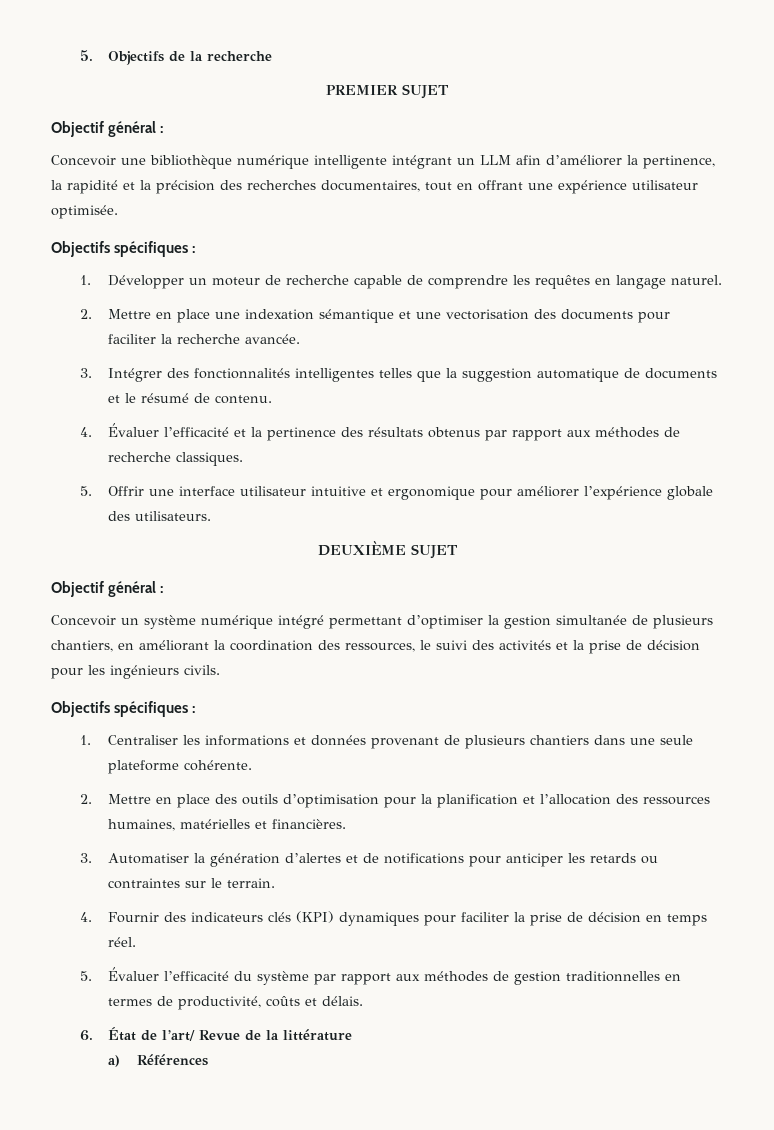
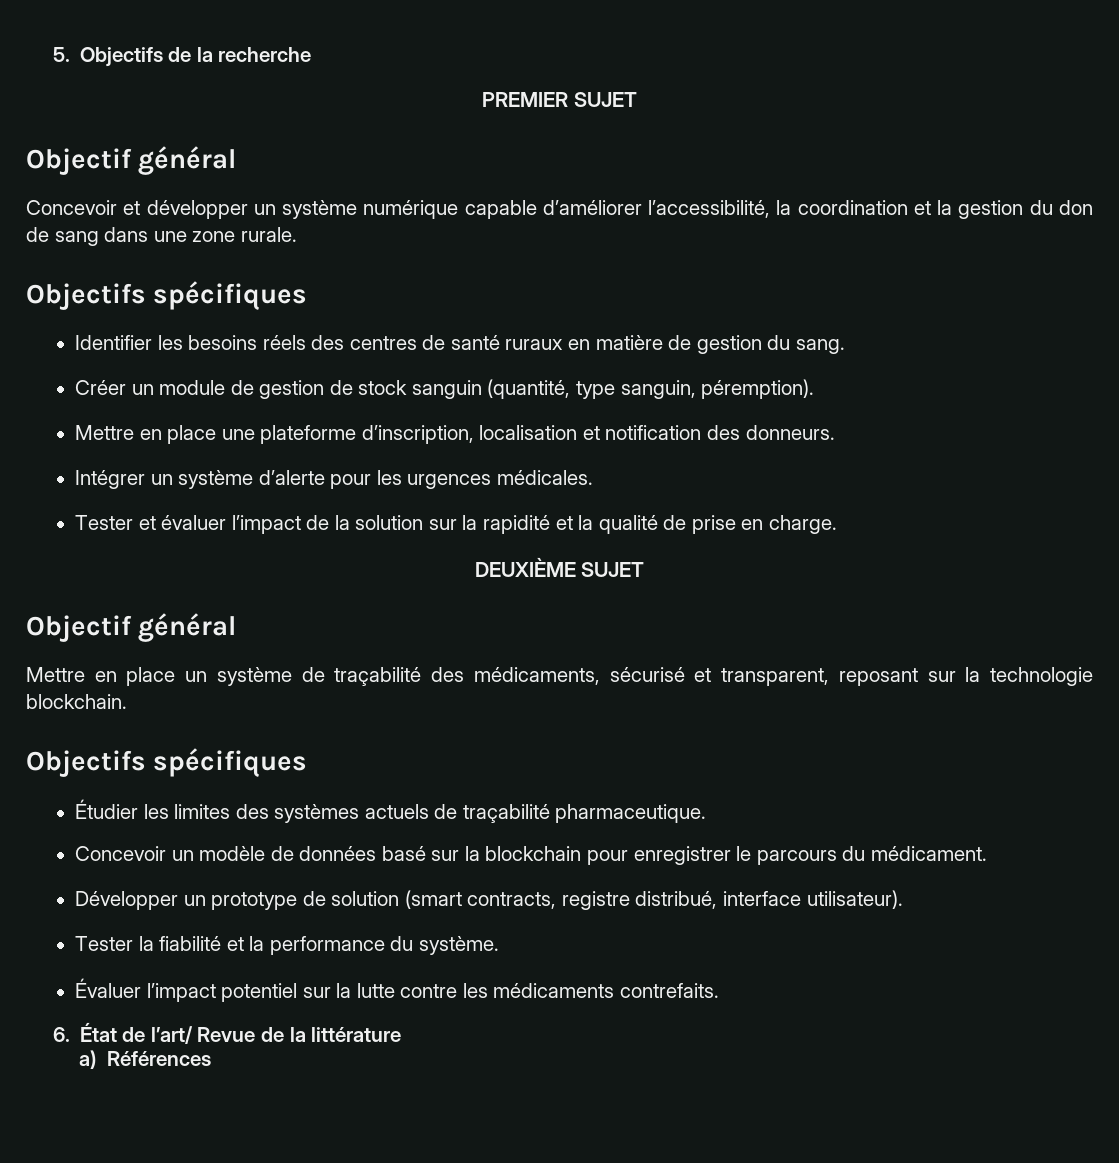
  PREMIER SUJET
- Objectif général :
- Concevoir une bibliothèque numérique intelligente intégrant un LLM afin d’améliorer la pertinence, la rapidité et la précision des recherches documentaires, tout en offrant une expérience utilisateur optimisée.
- Objectifs spécifiques :
- 1. Développer un moteur de recherche capable de comprendre les requêtes en langage naturel.
- 2. Mettre en place une indexation sémantique et une vectorisation des documents pour faciliter la recherche avancée.
- 3. Intégrer des fonctionnalités intelligentes telles que la suggestion automatique de documents et le résumé de contenu.
- 4. Évaluer l’efficacité et la pertinence des résultats obtenus par rapport aux méthodes de recherche classiques.
- 5. Offrir une interface utilisateur intuitive et ergonomique pour améliorer l’expérience globale des utilisateurs.
+ Objectif général
+ Concevoir et développer un système numérique capable d’améliorer l’accessibilité, la coordination et la gestion du don de sang dans une zone rurale.
+ Objectifs spécifiques
+ Identifier les besoins réels des centres de santé ruraux en matière de gestion du sang.
+ Créer un module de gestion de stock sanguin (quantité, type sanguin, péremption).
+ Mettre en place une plateforme d’inscription, localisation et notification des donneurs.
+ Intégrer un système d’alerte pour les urgences médicales.
+ Tester et évaluer l’impact de la solution sur la rapidité et la qualité de prise en charge.
  DEUXIÈME SUJET
- Objectif général :
- Concevoir un système numérique intégré permettant d’optimiser la gestion simultanée de plusieurs chantiers, en améliorant la coordination des ressources, le suivi des activités et la prise de décision pour les ingénieurs civils.
- Objectifs spécifiques :
- 1. Centraliser les informations et données provenant de plusieurs chantiers dans une seule plateforme cohérente.
- 2. Mettre en place des outils d’optimisation pour la planification et l’allocation des ressources humaines, matérielles et financières.
- 3. Automatiser la génération d’alertes et de notifications pour anticiper les retards ou contraintes sur le terrain.
- 4. Fournir des indicateurs clés (KPI) dynamiques pour faciliter la prise de décision en temps réel.
- 5. Évaluer l’efficacité du système par rapport aux méthodes de gestion traditionnelles en termes de productivité, coûts et délais.
+ Objectif général
+ Mettre en place un système de traçabilité des médicaments, sécurisé et transparent, reposant sur la technologie blockchain.
+ Objectifs spécifiques
+ Étudier les limites des systèmes actuels de traçabilité pharmaceutique.
+ Concevoir un modèle de données basé sur la blockchain pour enregistrer le parcours du médicament.
+ Développer un prototype de solution (smart contracts, registre distribué, interface utilisateur).
+ Tester la fiabilité et la performance du système.
+ Évaluer l’impact potentiel sur la lutte contre les médicaments contrefaits.

